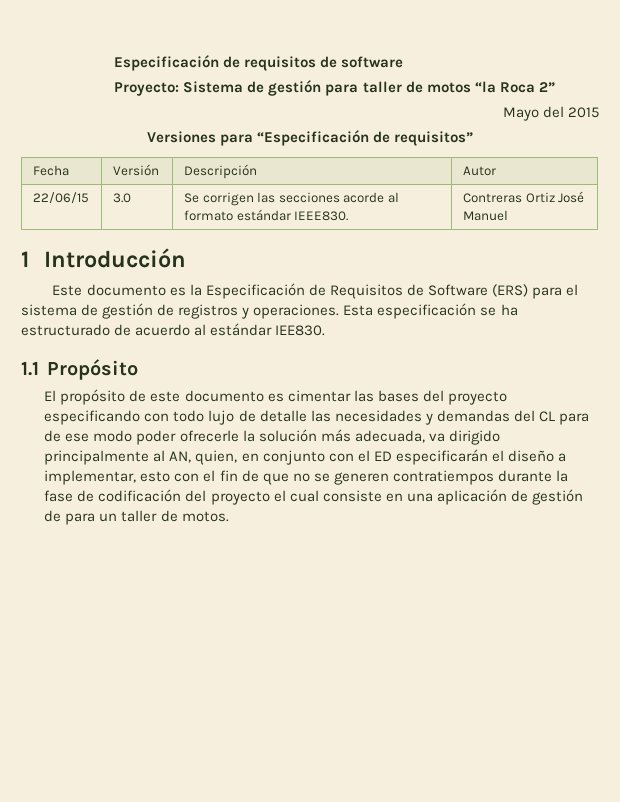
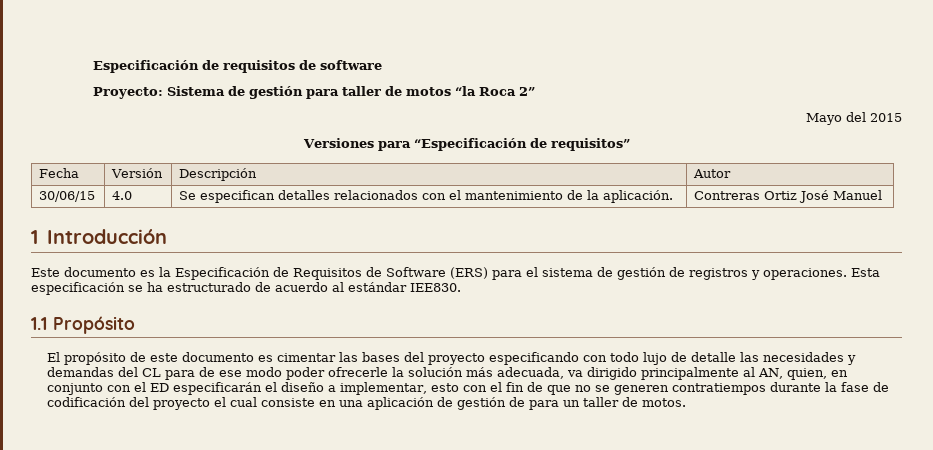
- 22/06/15 | 3.0 | Se corrigen las secciones acorde al formato estándar IEEE830. | Contreras Ortiz José Manuel
+ 30/06/15 | 4.0 | Se especifican detalles relacionados con el mantenimiento de la aplicación. | Contreras Ortiz José Manuel

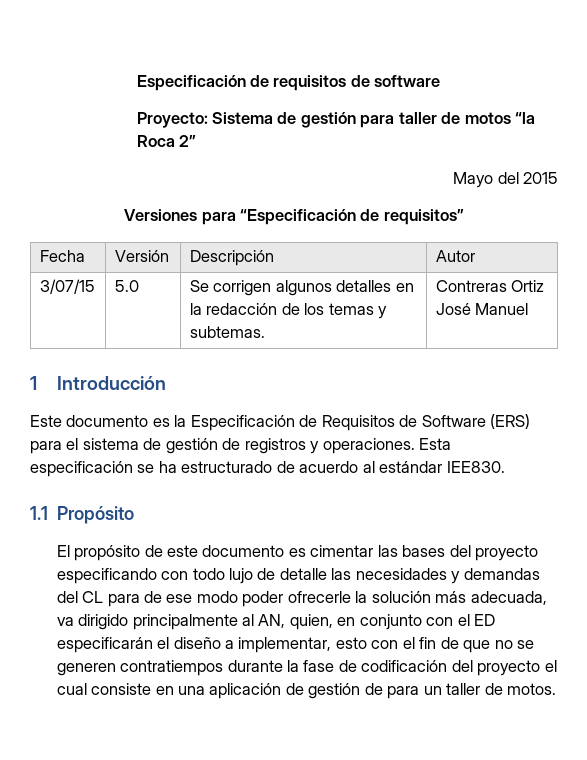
- 30/06/15 | 4.0 | Se especifican detalles relacionados con el mantenimiento de la aplicación. | Contreras Ortiz José Manuel
+ 3/07/15 | 5.0 | Se corrigen algunos detalles en la redacción de los temas y subtemas. | Contreras Ortiz José Manuel

